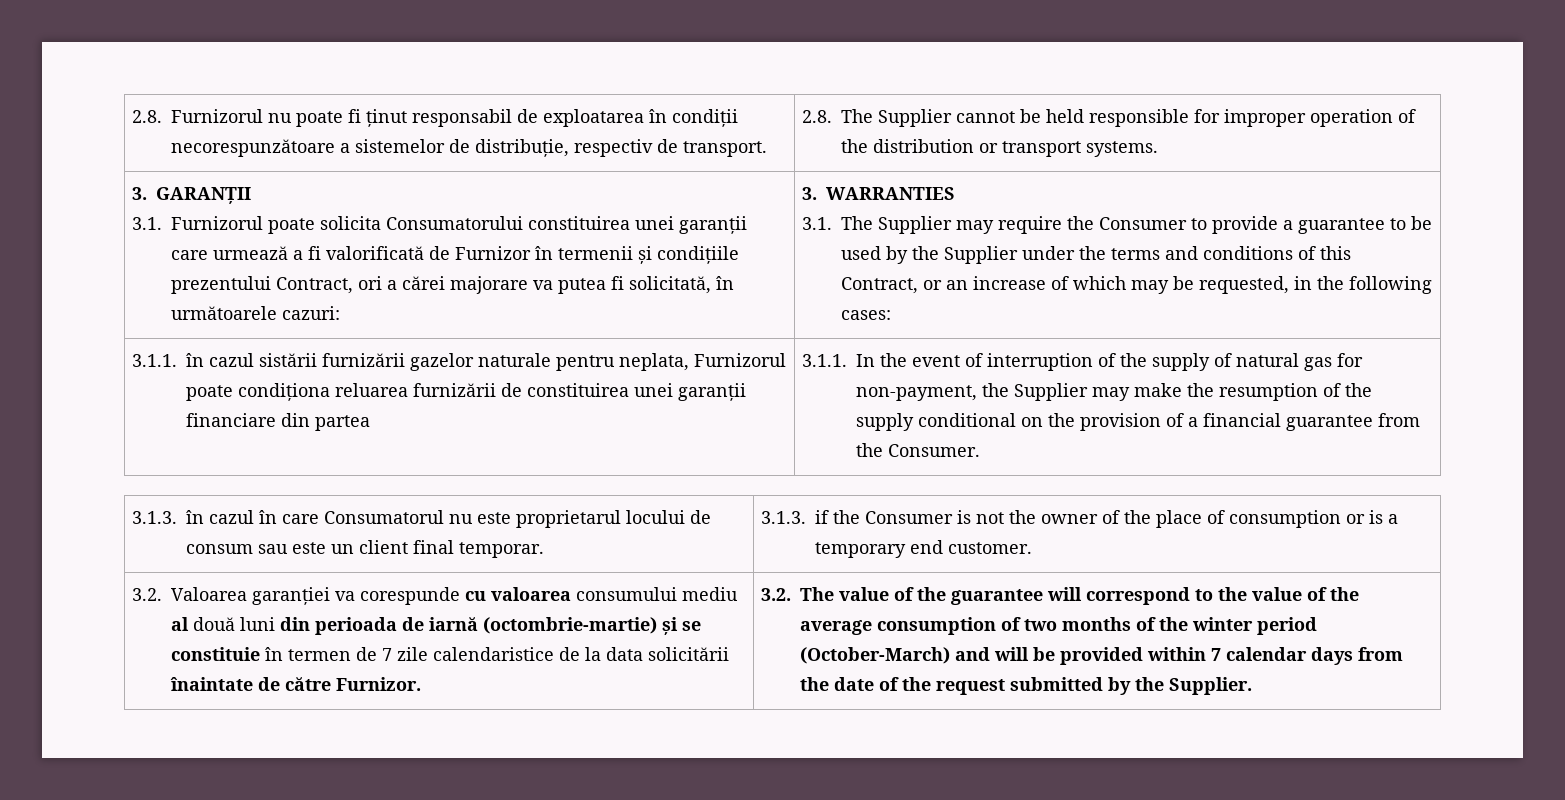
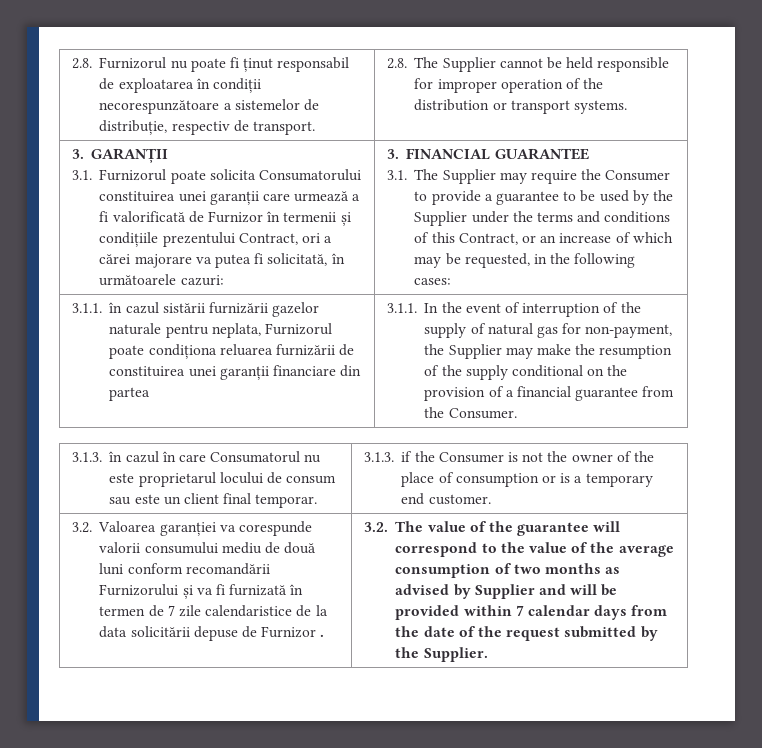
- 3. WARRANTIES
+ 3. FINANCIAL GUARANTEE
- 3.2. Valoarea garanției va corespunde cu valoarea consumului mediu al două luni din perioada de iarnă (octombrie-martie) și se constituie în termen de 7 zile calendaristice de la data solicitării înaintate de către Furnizor.
+ 3.2. Valoarea garanției va corespunde valorii consumului mediu de două luni conform recomandării Furnizorului și va fi furnizată în termen de 7 zile calendaristice de la data solicitării depuse de Furnizor .
- 3.2. The value of the guarantee will correspond to the value of the average consumption of two months of the winter period (October-March) and will be provided within 7 calendar days from the date of the request submitted by the Supplier.
+ 3.2. The value of the guarantee will correspond to the value of the average consumption of two months as advised by Supplier and will be provided within 7 calendar days from the date of the request submitted by the Supplier.

